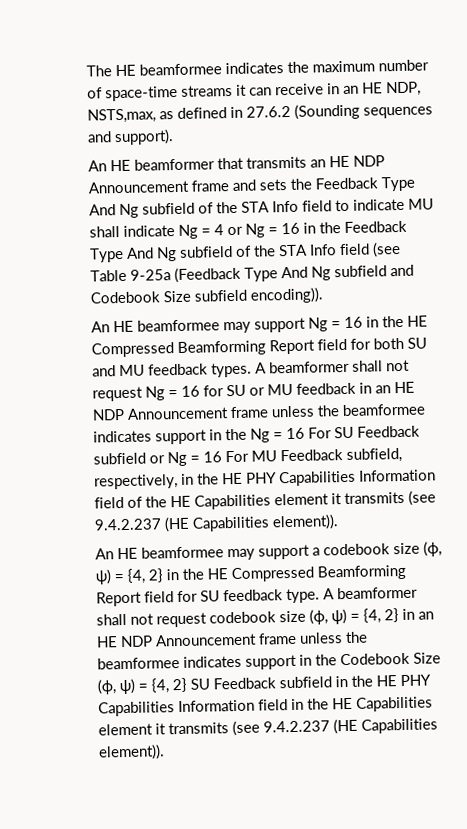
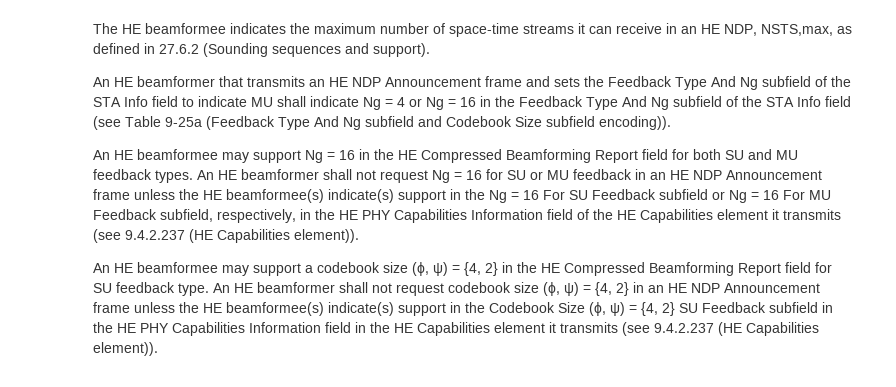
- A beamformer shall not request Ng = 16 for SU or MU feedback in an HE NDP Announcement frame unless the beamformee indicates support in the Ng = 16 For SU Feedback subfield or Ng = 16 For MU Feedback subfield, respectively, in the HE PHY Capabilities Information field of the HE Capabilities element it transmits (see 9.4.2.237 (HE Capabilities element)).
+ An HE beamformer shall not request Ng = 16 for SU or MU feedback in an HE NDP Announcement frame unless the HE beamformee(s) indicate(s) support in the Ng = 16 For SU Feedback subfield or Ng = 16 For MU Feedback subfield, respectively, in the HE PHY Capabilities Information field of the HE Capabilities element it transmits (see 9.4.2.237 (HE Capabilities element)).
- A beamformer shall not request codebook size (ϕ, ψ) = {4, 2} in an HE NDP Announcement frame unless the beamformee indicates support in the Codebook Size (ϕ, ψ) = {4, 2} SU Feedback subfield in the HE PHY Capabilities Information field in the HE Capabilities element it transmits (see 9.4.2.237 (HE Capabilities element)).
+ An HE beamformer shall not request codebook size (ϕ, ψ) = {4, 2} in an HE NDP Announcement frame unless the HE beamformee(s) indicate(s) support in the Codebook Size (ϕ, ψ) = {4, 2} SU Feedback subfield in the HE PHY Capabilities Information field in the HE Capabilities element it transmits (see 9.4.2.237 (HE Capabilities element)).

